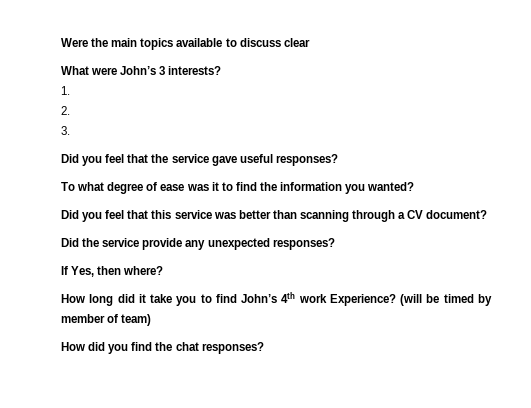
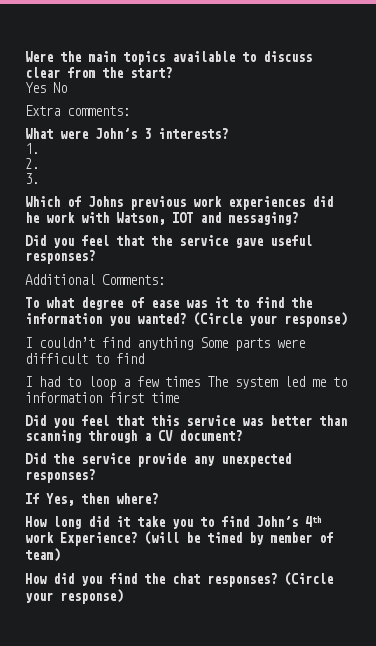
- Were the main topics available to discuss clear
+ Were the main topics available to discuss clear from the start?
+ Yes No
+ Extra comments:
+ Which of Johns previous work experiences did he work with Watson, IOT and messaging?
+ Additional Comments:
- To what degree of ease was it to find the information you wanted?
+ To what degree of ease was it to find the information you wanted? (Circle your response)
+ I couldn’t find anything Some parts were difficult to find
+ I had to loop a few times The system led me to information first time
- How did you find the chat responses?
+ How did you find the chat responses? (Circle your response)

